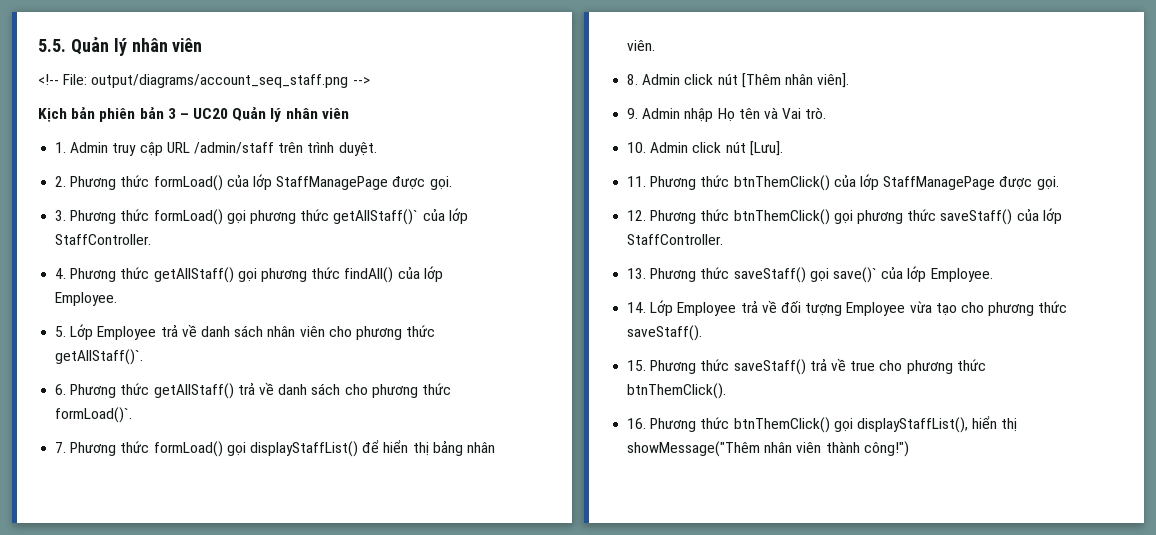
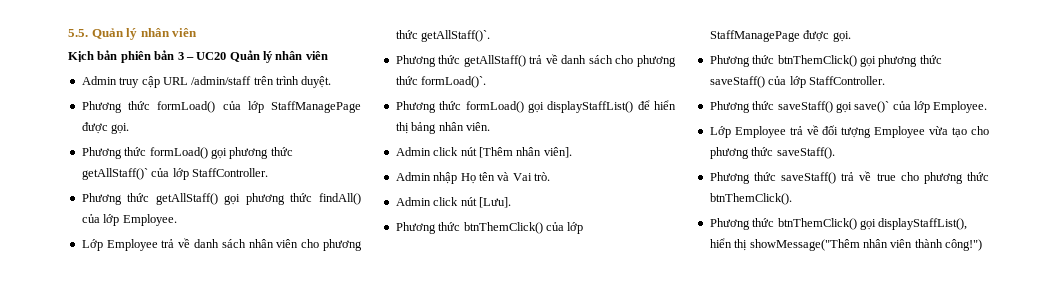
- <!-- File: output/diagrams/account_seq_staff.png -->
- 1. Admin truy cập URL /admin/staff trên trình duyệt.
+ Admin truy cập URL /admin/staff trên trình duyệt.
- 2. Phương thức formLoad() của lớp StaffManagePage được gọi.
+ Phương thức formLoad() của lớp StaffManagePage được gọi.
- 3. Phương thức formLoad() gọi phương thức getAllStaff()` của lớp StaffController.
+ Phương thức formLoad() gọi phương thức getAllStaff()` của lớp StaffController.
- 4. Phương thức getAllStaff() gọi phương thức findAll() của lớp Employee.
+ Phương thức getAllStaff() gọi phương thức findAll() của lớp Employee.
- 5. Lớp Employee trả về danh sách nhân viên cho phương thức getAllStaff()`.
+ Lớp Employee trả về danh sách nhân viên cho phương thức getAllStaff()`.
- 6. Phương thức getAllStaff() trả về danh sách cho phương thức formLoad()`.
+ Phương thức getAllStaff() trả về danh sách cho phương thức formLoad()`.
- 7. Phương thức formLoad() gọi displayStaffList() để hiển thị bảng nhân viên.
+ Phương thức formLoad() gọi displayStaffList() để hiển thị bảng nhân viên.
- 8. Admin click nút [Thêm nhân viên].
+ Admin click nút [Thêm nhân viên].
- 9. Admin nhập Họ tên và Vai trò.
+ Admin nhập Họ tên và Vai trò.
- 10. Admin click nút [Lưu].
+ Admin click nút [Lưu].
- 11. Phương thức btnThemClick() của lớp StaffManagePage được gọi.
+ Phương thức btnThemClick() của lớp StaffManagePage được gọi.
- 12. Phương thức btnThemClick() gọi phương thức saveStaff() của lớp StaffController.
+ Phương thức btnThemClick() gọi phương thức saveStaff() của lớp StaffController.
- 13. Phương thức saveStaff() gọi save()` của lớp Employee.
+ Phương thức saveStaff() gọi save()` của lớp Employee.
- 14. Lớp Employee trả về đối tượng Employee vừa tạo cho phương thức saveStaff().
+ Lớp Employee trả về đối tượng Employee vừa tạo cho phương thức saveStaff().
- 15. Phương thức saveStaff() trả về true cho phương thức btnThemClick().
+ Phương thức saveStaff() trả về true cho phương thức btnThemClick().
- 16. Phương thức btnThemClick() gọi displayStaffList(), hiển thị showMessage("Thêm nhân viên thành công!")
+ Phương thức btnThemClick() gọi displayStaffList(), hiển thị showMessage("Thêm nhân viên thành công!")

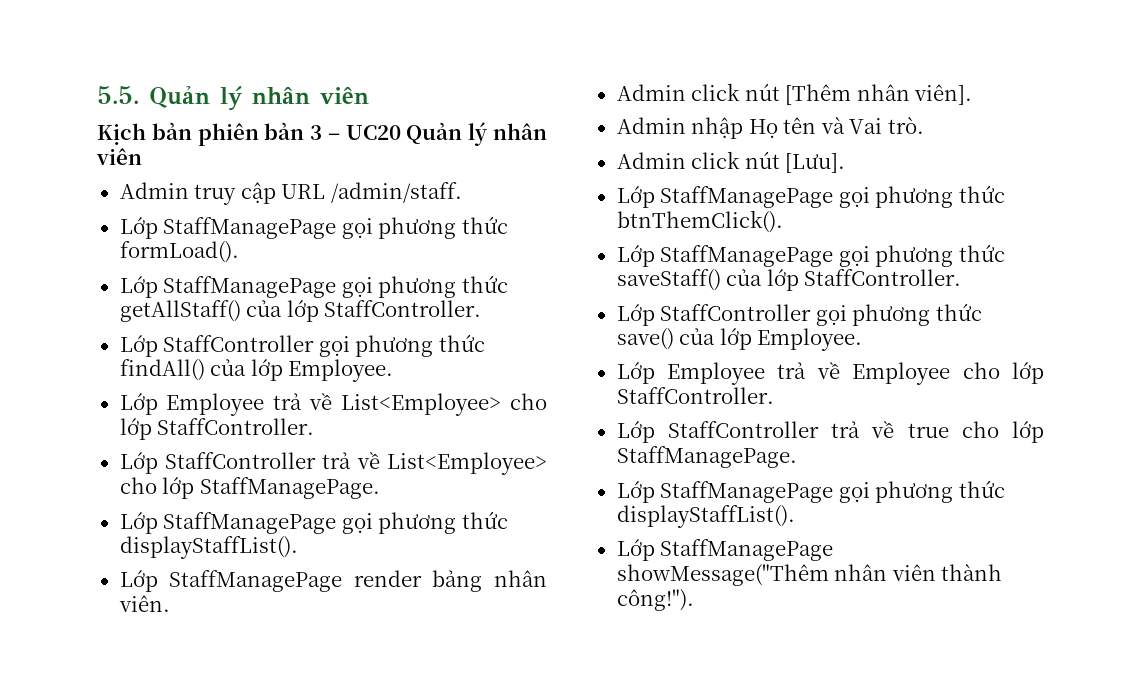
- Admin truy cập URL /admin/staff trên trình duyệt.
- Phương thức formLoad() của lớp StaffManagePage được gọi.
- Phương thức formLoad() gọi phương thức getAllStaff()` của lớp StaffController.
- Phương thức getAllStaff() gọi phương thức findAll() của lớp Employee.
+ Admin truy cập URL /admin/staff.
+ Lớp StaffManagePage gọi phương thức formLoad().
+ Lớp StaffManagePage gọi phương thức getAllStaff() của lớp StaffController.
+ Lớp StaffController gọi phương thức findAll() của lớp Employee.
- Lớp Employee trả về danh sách nhân viên cho phương thức getAllStaff()`.
- Phương thức getAllStaff() trả về danh sách cho phương thức formLoad()`.
- Phương thức formLoad() gọi displayStaffList() để hiển thị bảng nhân viên.
+ Lớp Employee trả về List<Employee> cho lớp StaffController.
+ Lớp StaffController trả về List<Employee> cho lớp StaffManagePage.
+ Lớp StaffManagePage gọi phương thức displayStaffList().
+ Lớp StaffManagePage render bảng nhân viên.
- Phương thức btnThemClick() của lớp StaffManagePage được gọi.
- Phương thức btnThemClick() gọi phương thức saveStaff() của lớp StaffController.
+ Lớp StaffManagePage gọi phương thức btnThemClick().
+ Lớp StaffManagePage gọi phương thức saveStaff() của lớp StaffController.
- Phương thức saveStaff() gọi save()` của lớp Employee.
- Lớp Employee trả về đối tượng Employee vừa tạo cho phương thức saveStaff().
- Phương thức saveStaff() trả về true cho phương thức btnThemClick().
- Phương thức btnThemClick() gọi displayStaffList(), hiển thị showMessage("Thêm nhân viên thành công!")
+ Lớp StaffController gọi phương thức save() của lớp Employee.
+ Lớp Employee trả về Employee cho lớp StaffController.
+ Lớp StaffController trả về true cho lớp StaffManagePage.
+ Lớp StaffManagePage gọi phương thức displayStaffList().
+ Lớp StaffManagePage showMessage("Thêm nhân viên thành công!").

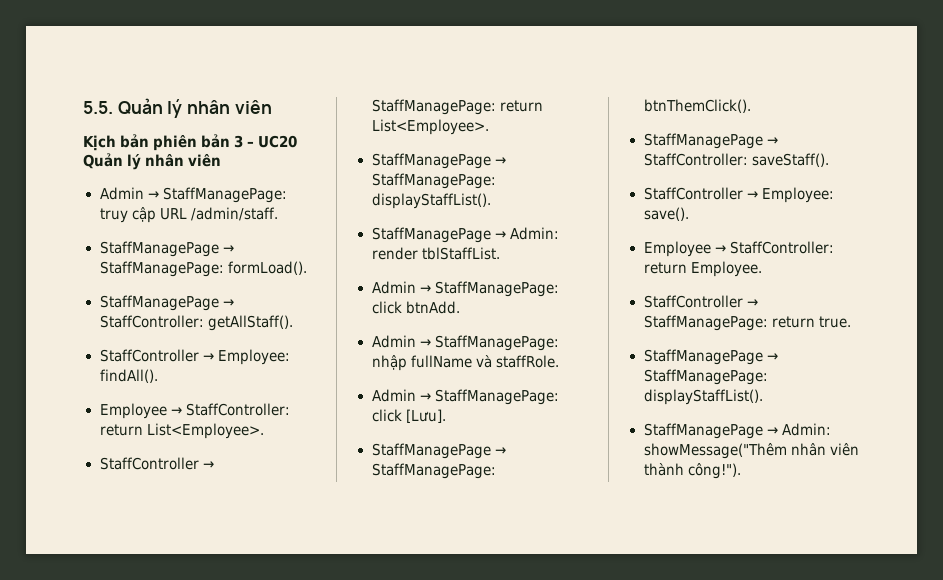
- Admin truy cập URL /admin/staff.
+ Admin → StaffManagePage: truy cập URL /admin/staff.
- Lớp StaffManagePage gọi phương thức formLoad().
- Lớp StaffManagePage gọi phương thức getAllStaff() của lớp StaffController.
- Lớp StaffController gọi phương thức findAll() của lớp Employee.
- Lớp Employee trả về List<Employee> cho lớp StaffController.
- Lớp StaffController trả về List<Employee> cho lớp StaffManagePage.
- Lớp StaffManagePage gọi phương thức displayStaffList().
- Lớp StaffManagePage render bảng nhân viên.
- Admin click nút [Thêm nhân viên].
- Admin nhập Họ tên và Vai trò.
- Admin click nút [Lưu].
- Lớp StaffManagePage gọi phương thức btnThemClick().
- Lớp StaffManagePage gọi phương thức saveStaff() của lớp StaffController.
- Lớp StaffController gọi phương thức save() của lớp Employee.
- Lớp Employee trả về Employee cho lớp StaffController.
- Lớp StaffController trả về true cho lớp StaffManagePage.
- Lớp StaffManagePage gọi phương thức displayStaffList().
- Lớp StaffManagePage showMessage("Thêm nhân viên thành công!").
+ StaffManagePage → StaffManagePage: formLoad().
+ StaffManagePage → StaffController: getAllStaff().
+ StaffController → Employee: findAll().
+ Employee → StaffController: return List<Employee>.
+ StaffController → StaffManagePage: return List<Employee>.
+ StaffManagePage → StaffManagePage: displayStaffList().
+ StaffManagePage → Admin: render tblStaffList.
+ Admin → StaffManagePage: click btnAdd.
+ Admin → StaffManagePage: nhập fullName và staffRole.
+ Admin → StaffManagePage: click [Lưu].
+ StaffManagePage → StaffManagePage: btnThemClick().
+ StaffManagePage → StaffController: saveStaff().
+ StaffController → Employee: save().
+ Employee → StaffController: return Employee.
+ StaffController → StaffManagePage: return true.
+ StaffManagePage → StaffManagePage: displayStaffList().
+ StaffManagePage → Admin: showMessage("Thêm nhân viên thành công!").

